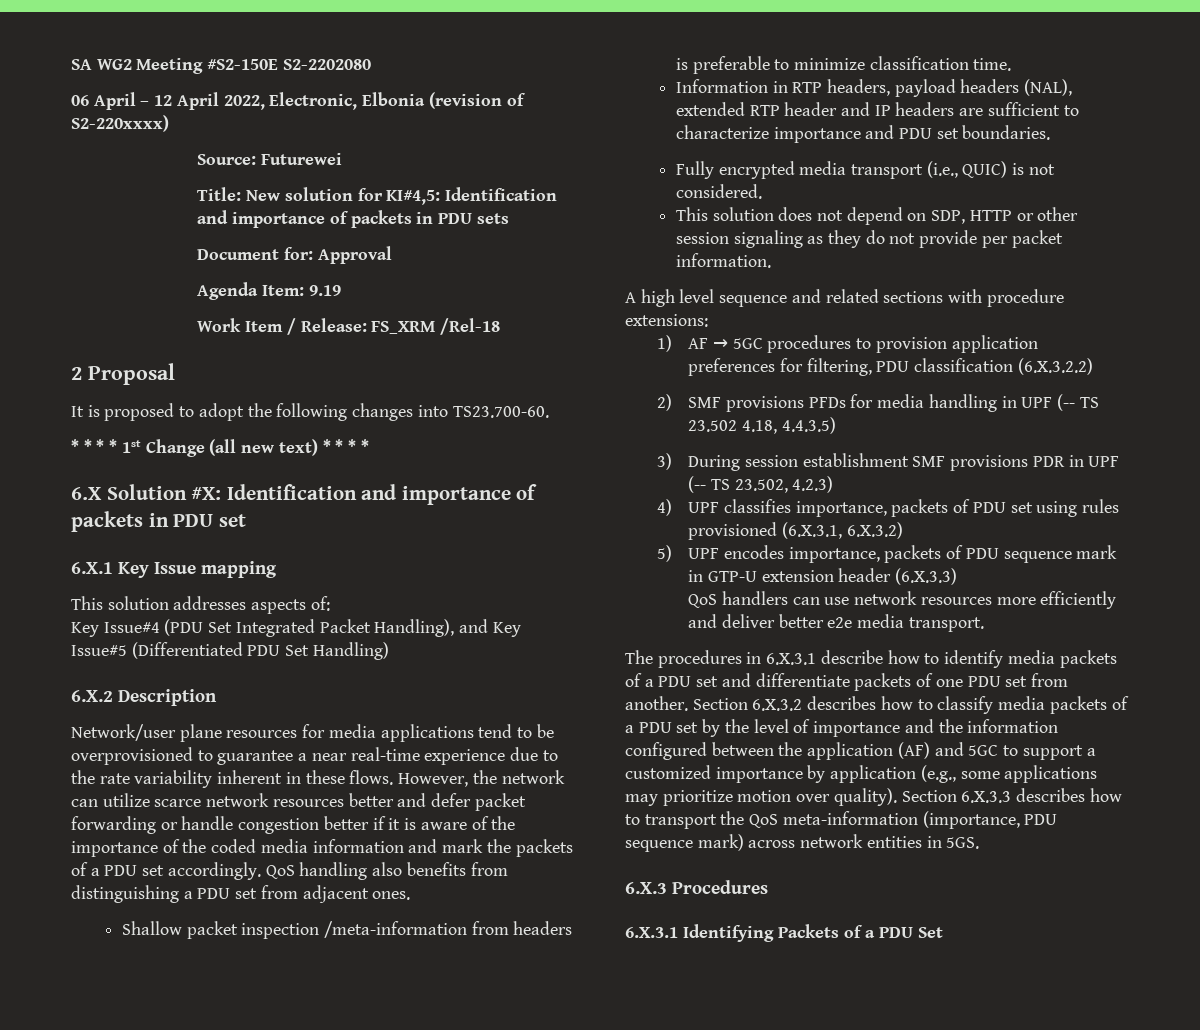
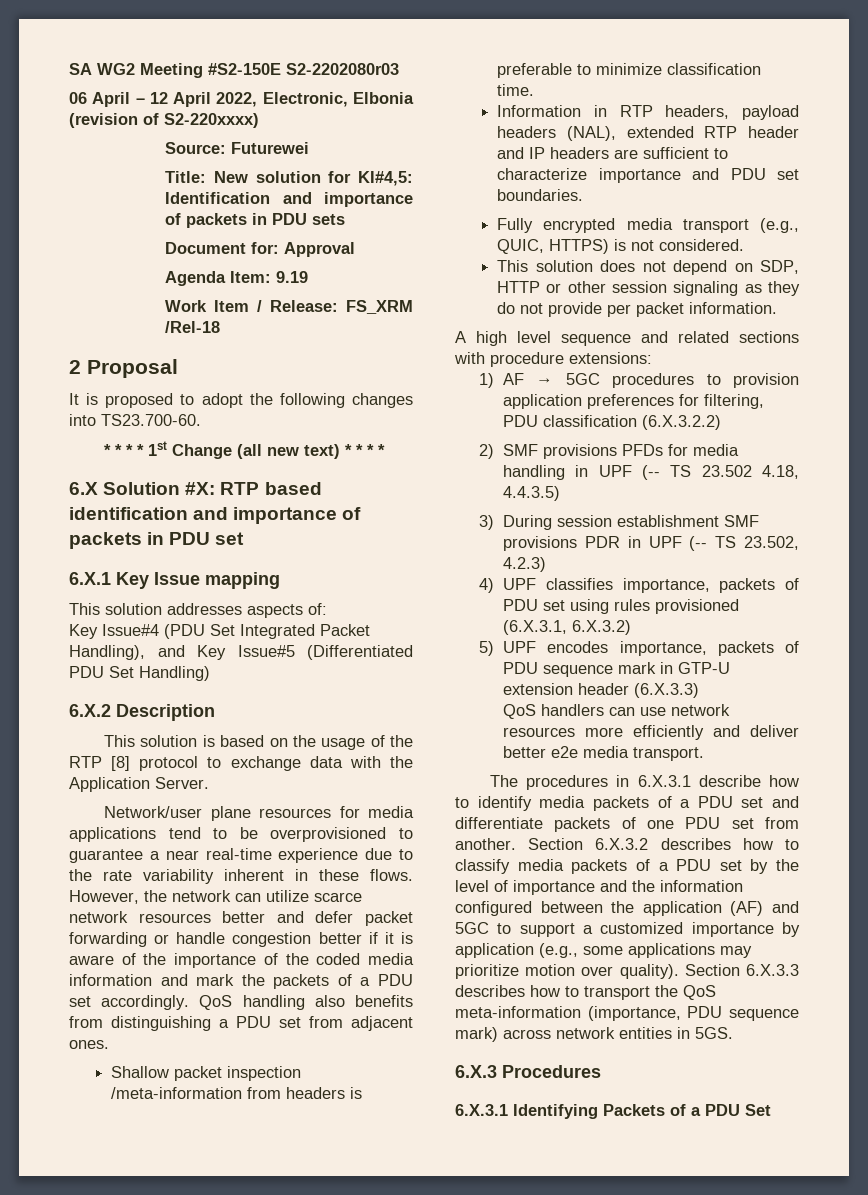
- SA WG2 Meeting #S2-150E S2-2202080
+ SA WG2 Meeting #S2-150E S2-2202080r03
- 6.X Solution #X: Identification and importance of packets in PDU set
+ 6.X Solution #X: RTP based identification and importance of packets in PDU set
+ This solution is based on the usage of the RTP [8] protocol to exchange data with the Application Server.
- Fully encrypted media transport (i.e., QUIC) is not considered.
+ Fully encrypted media transport (e.g., QUIC, HTTPS) is not considered.

